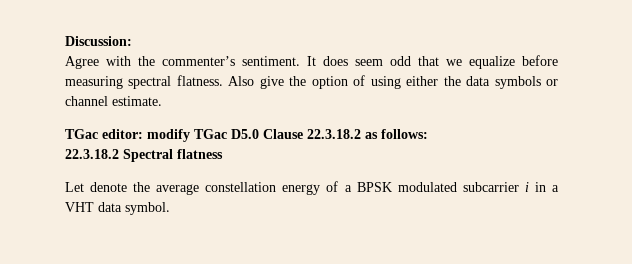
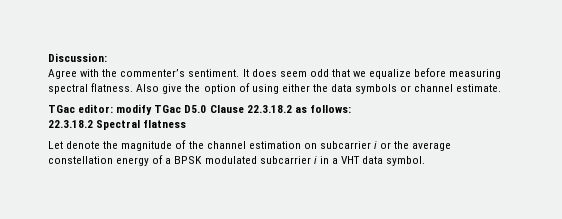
- Let denote the average constellation energy of a BPSK modulated subcarrier i in a VHT data symbol.
+ Let denote the magnitude of the channel estimation on subcarrier i or the average constellation energy of a BPSK modulated subcarrier i in a VHT data symbol.

